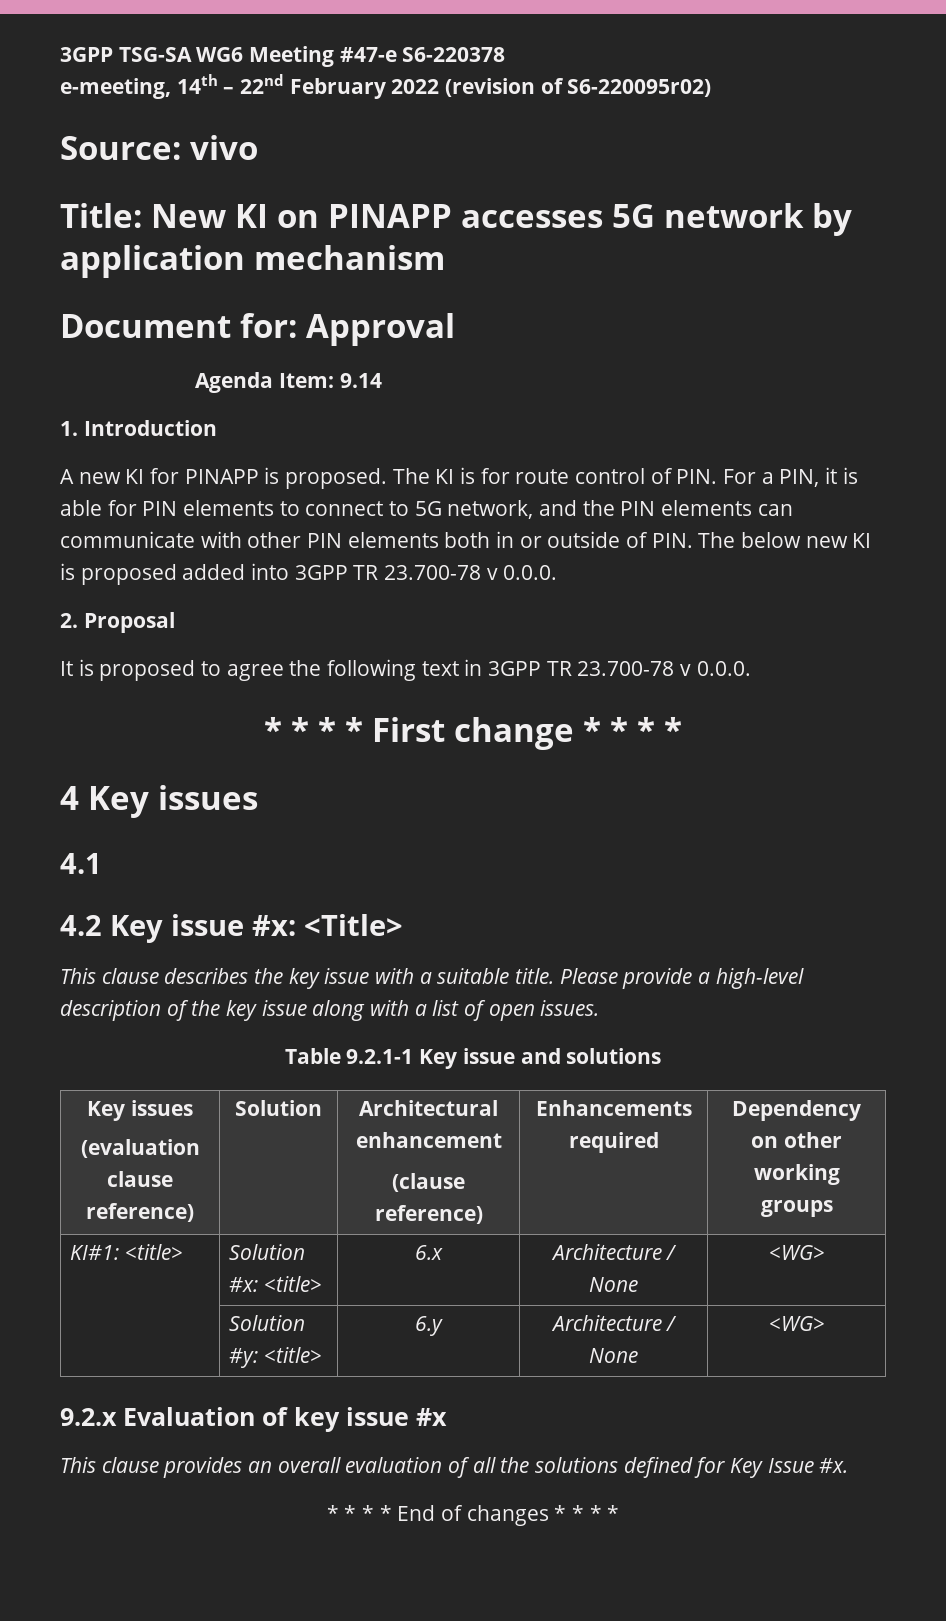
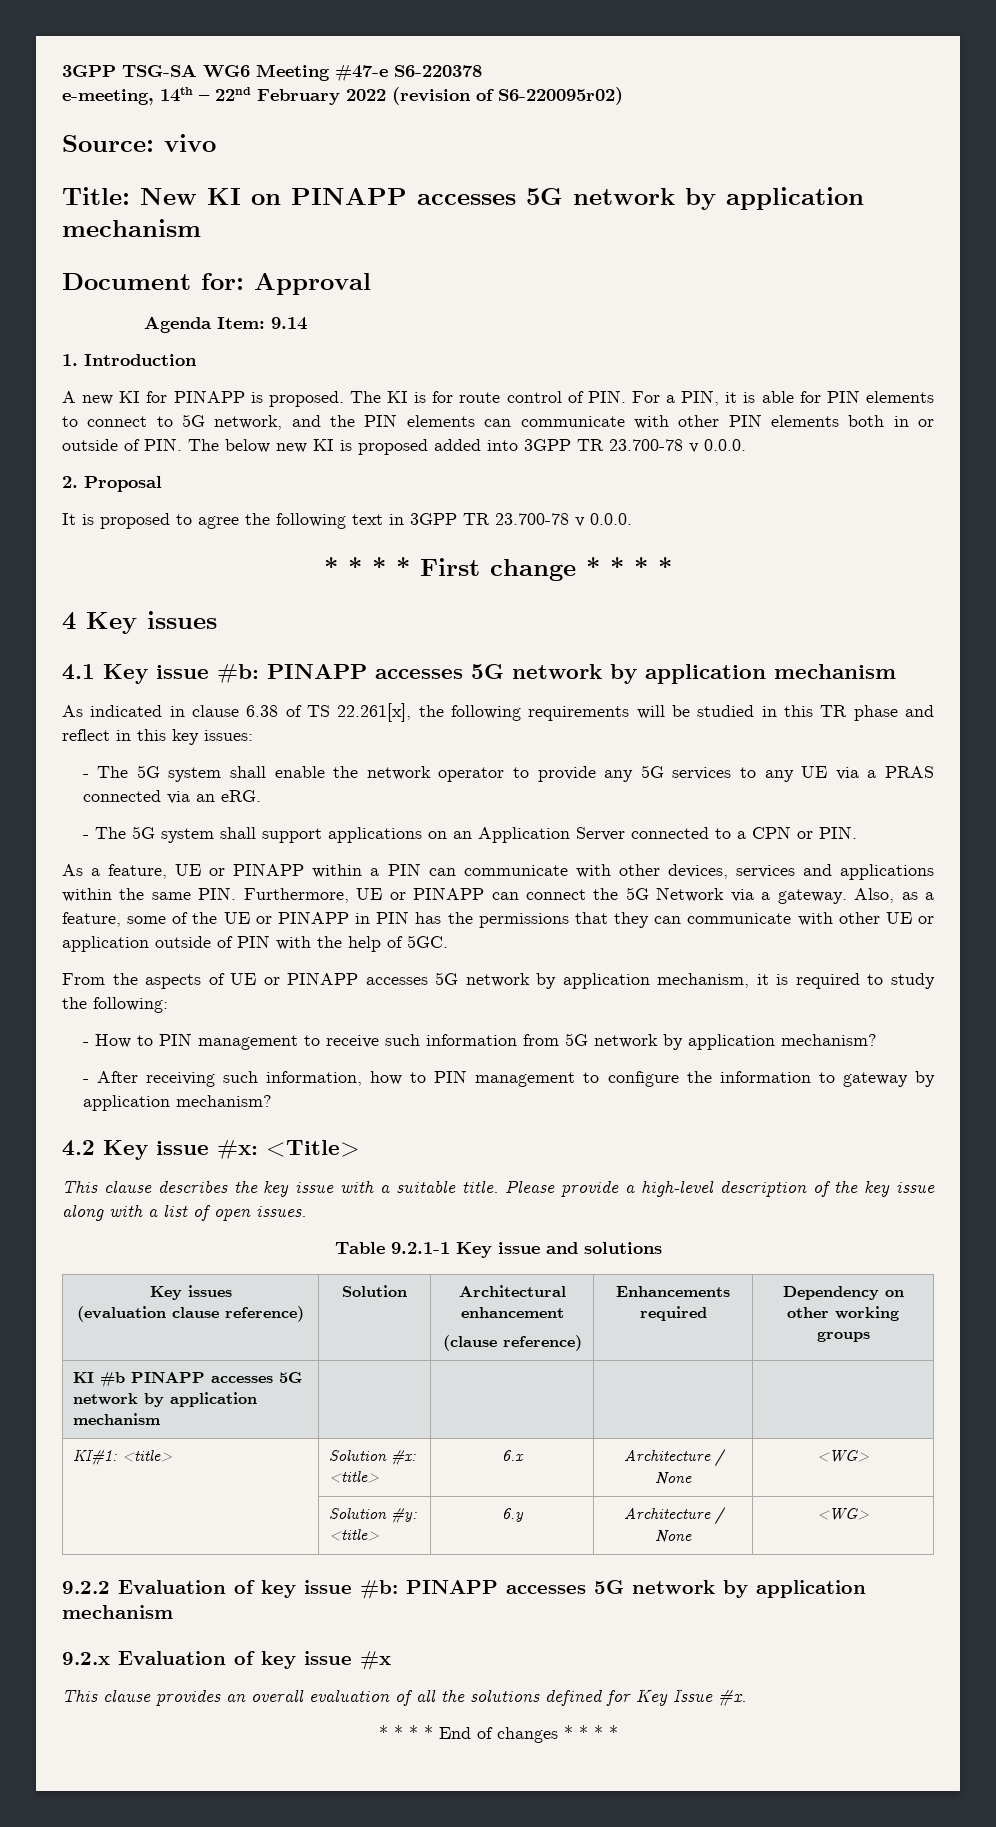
- 4.1
+ 4.1 Key issue #b: PINAPP accesses 5G network by application mechanism
+ As indicated in clause 6.38 of TS 22.261[x], the following requirements will be studied in this TR phase and reflect in this key issues:
+ - The 5G system shall enable the network operator to provide any 5G services to any UE via a PRAS connected via an eRG.
+ - The 5G system shall support applications on an Application Server connected to a CPN or PIN.
+ As a feature, UE or PINAPP within a PIN can communicate with other devices, services and applications within the same PIN. Furthermore, UE or PINAPP can connect the 5G Network via a gateway. Also, as a feature, some of the UE or PINAPP in PIN has the permissions that they can communicate with other UE or application outside of PIN with the help of 5GC.
+ From the aspects of UE or PINAPP accesses 5G network by application mechanism, it is required to study the following:
+ - How to PIN management to receive such information from 5G network by application mechanism?
+ - After receiving such information, how to PIN management to configure the information to gateway by application mechanism?
+ KI #b PINAPP accesses 5G network by application mechanism | | | |
+ 9.2.2 Evaluation of key issue #b: PINAPP accesses 5G network by application mechanism

